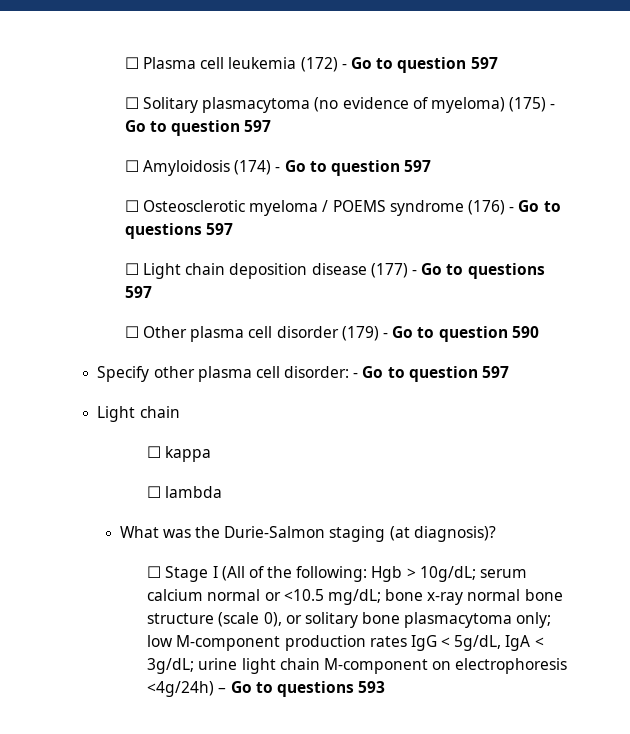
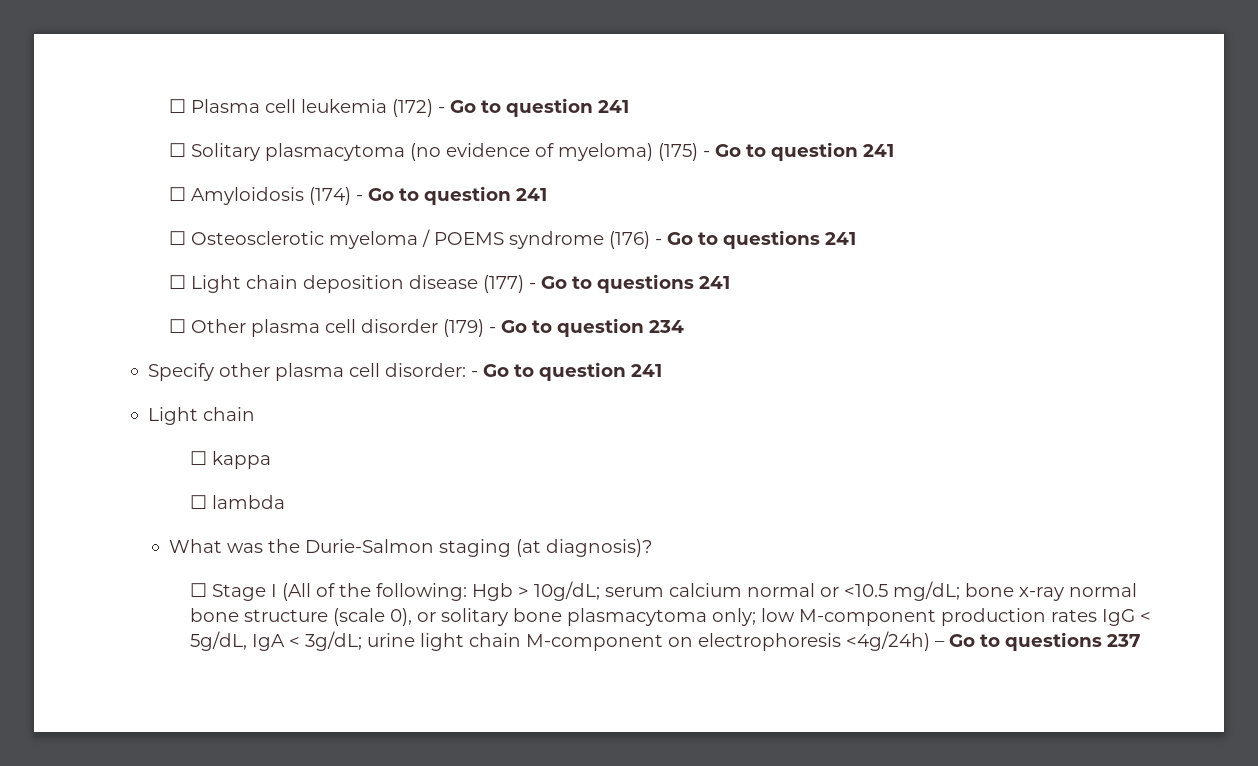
- ☐ Plasma cell leukemia (172) - Go to question 597
+ ☐ Plasma cell leukemia (172) - Go to question 241
- ☐ Solitary plasmacytoma (no evidence of myeloma) (175) - Go to question 597
+ ☐ Solitary plasmacytoma (no evidence of myeloma) (175) - Go to question 241
- ☐ Amyloidosis (174) - Go to question 597
+ ☐ Amyloidosis (174) - Go to question 241
- ☐ Osteosclerotic myeloma / POEMS syndrome (176) - Go to questions 597
+ ☐ Osteosclerotic myeloma / POEMS syndrome (176) - Go to questions 241
- ☐ Light chain deposition disease (177) - Go to questions 597
+ ☐ Light chain deposition disease (177) - Go to questions 241
- ☐ Other plasma cell disorder (179) - Go to question 590
+ ☐ Other plasma cell disorder (179) - Go to question 234
- Specify other plasma cell disorder: - Go to question 597
+ Specify other plasma cell disorder: - Go to question 241
- ☐ Stage I (All of the following: Hgb > 10g/dL; serum calcium normal or <10.5 mg/dL; bone x-ray normal bone structure (scale 0), or solitary bone plasmacytoma only; low M-component production rates IgG < 5g/dL, IgA < 3g/dL; urine light chain M-component on electrophoresis <4g/24h) – Go to questions 593
+ ☐ Stage I (All of the following: Hgb > 10g/dL; serum calcium normal or <10.5 mg/dL; bone x-ray normal bone structure (scale 0), or solitary bone plasmacytoma only; low M-component production rates IgG < 5g/dL, IgA < 3g/dL; urine light chain M-component on electrophoresis <4g/24h) – Go to questions 237

